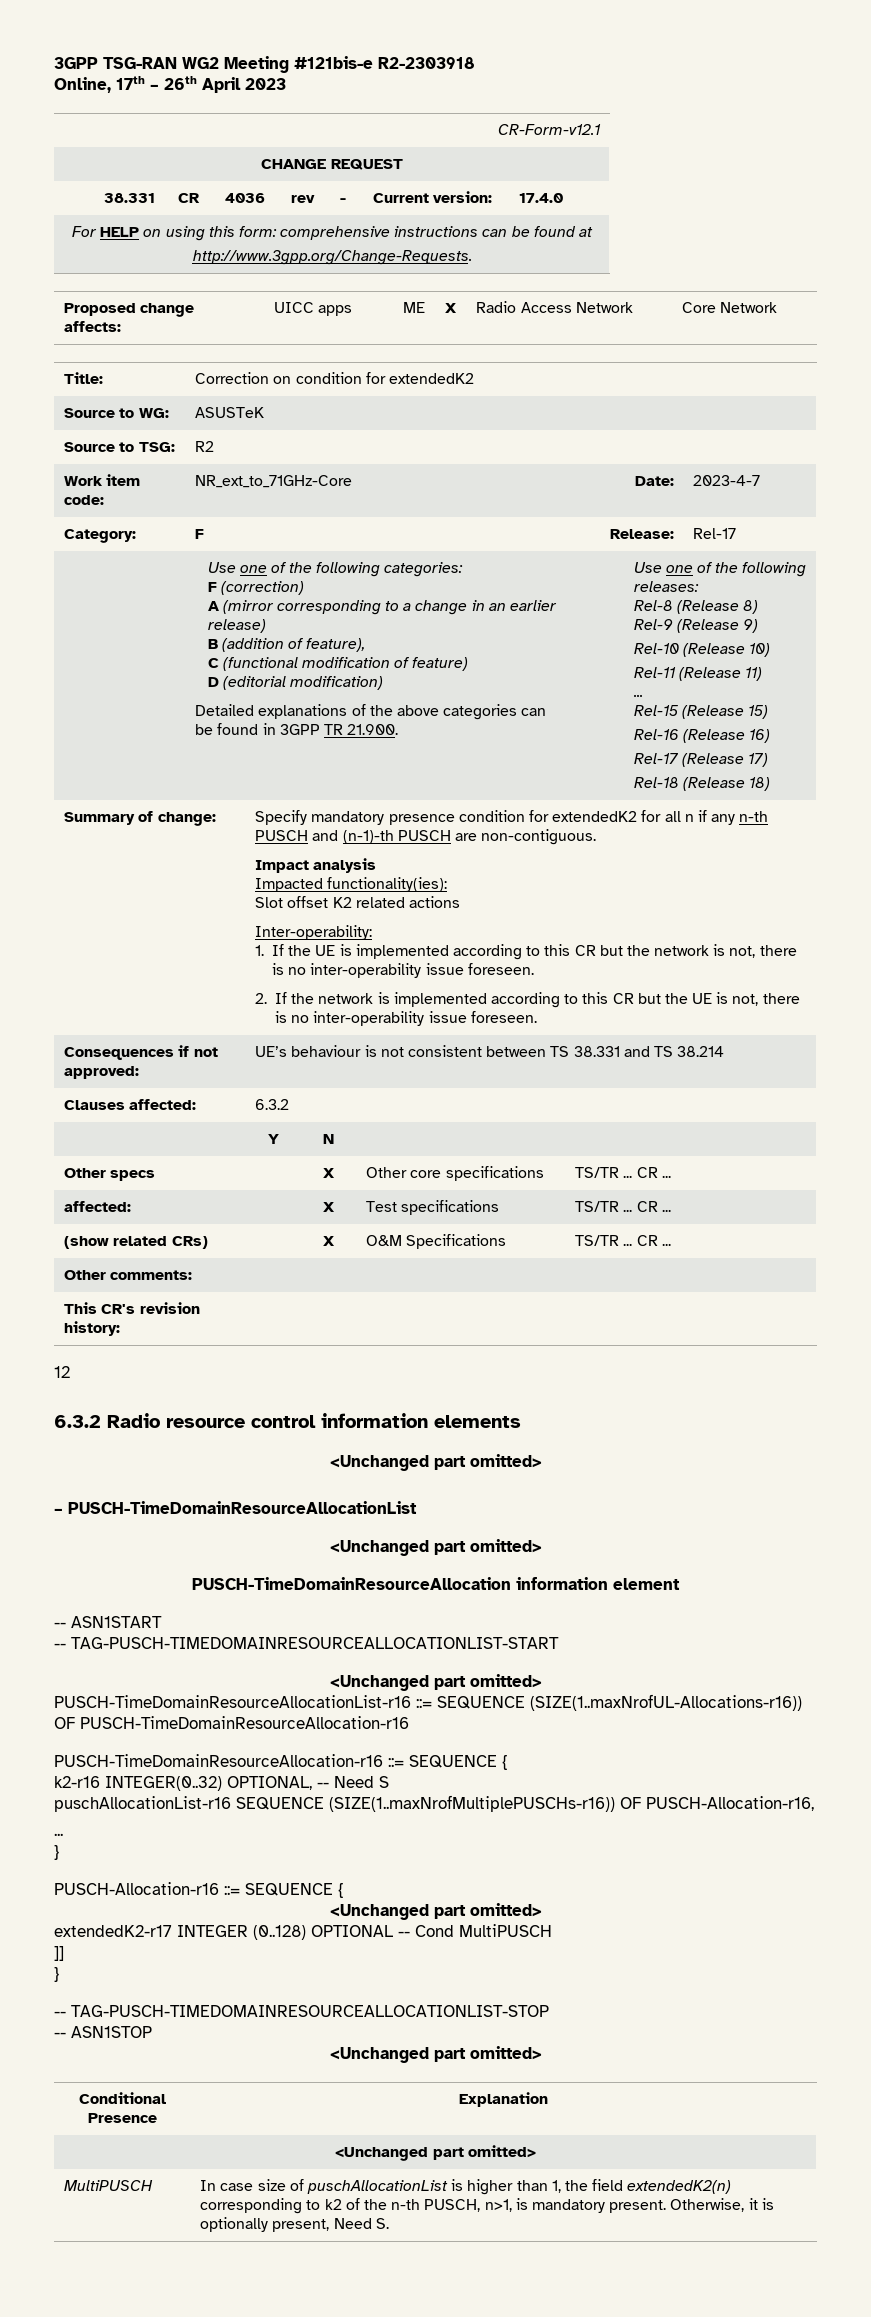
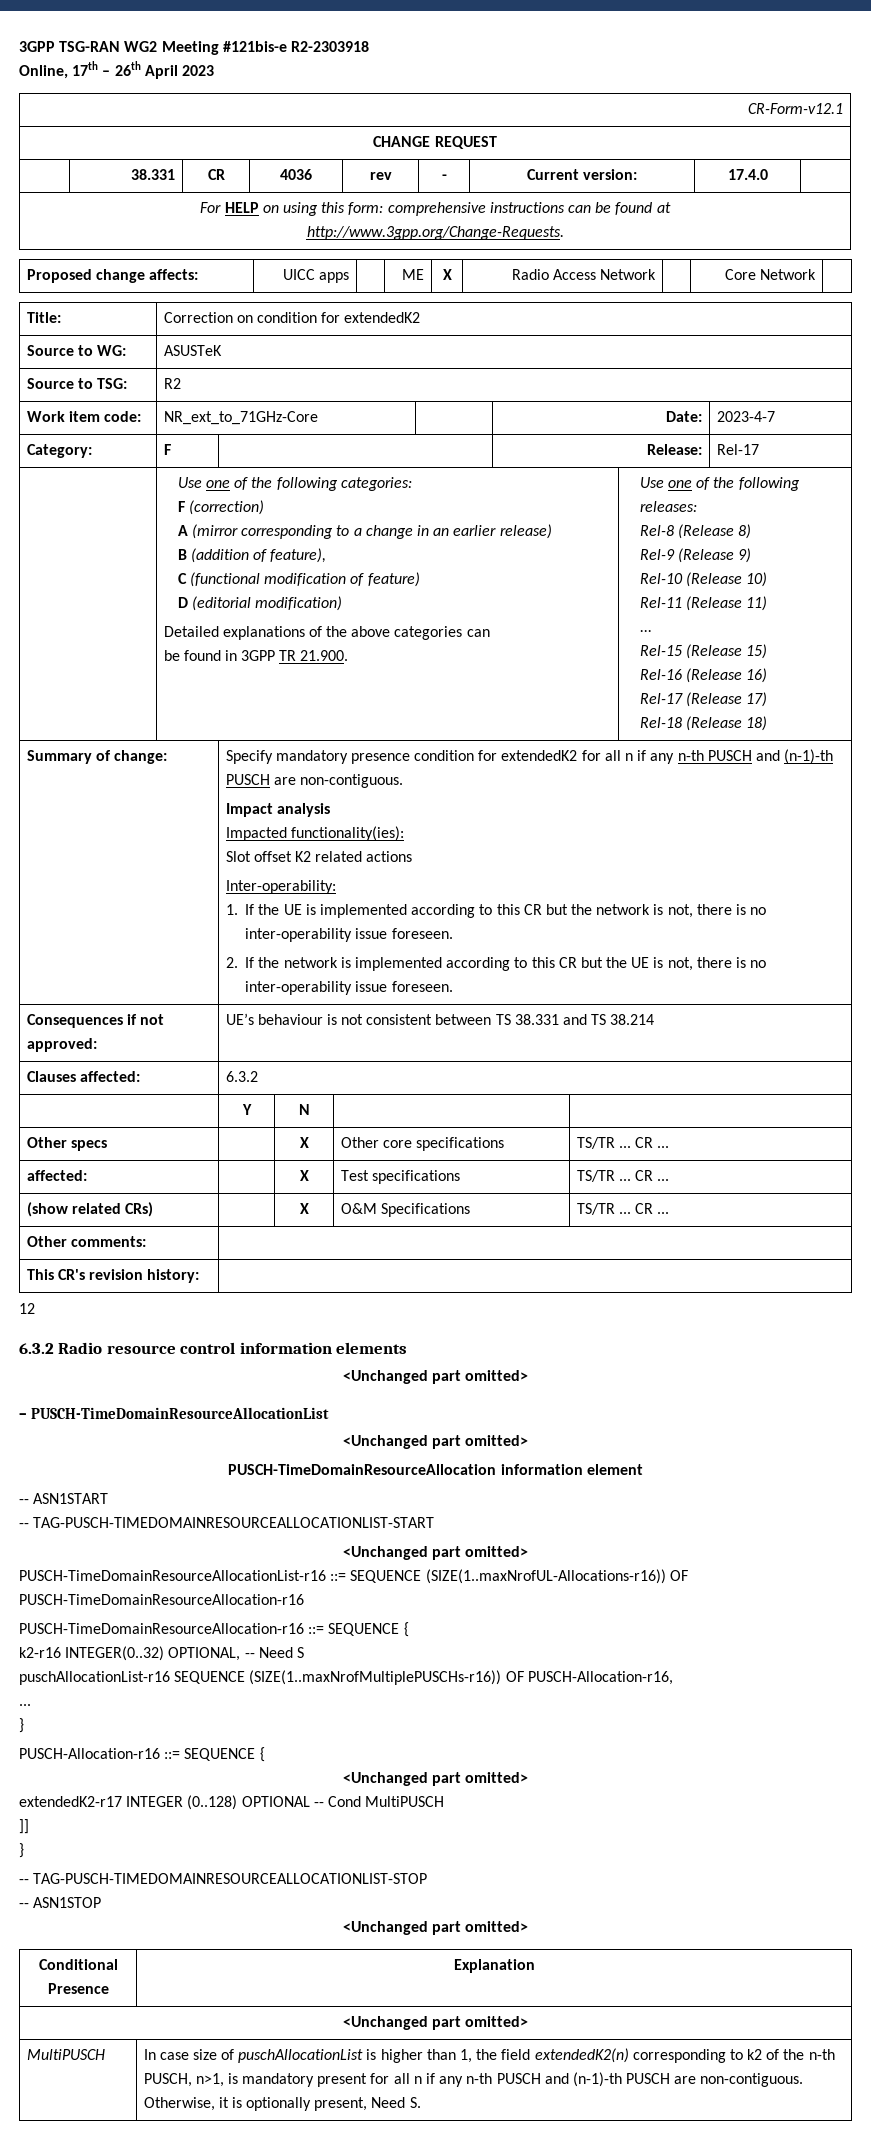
- In case size of puschAllocationList is higher than 1, the field extendedK2(n) corresponding to k2 of the n-th PUSCH, n>1, is mandatory present.
+ In case size of puschAllocationList is higher than 1, the field extendedK2(n) corresponding to k2 of the n-th PUSCH, n>1, is mandatory present for all n if any n-th PUSCH and (n-1)-th PUSCH are non-contiguous.

